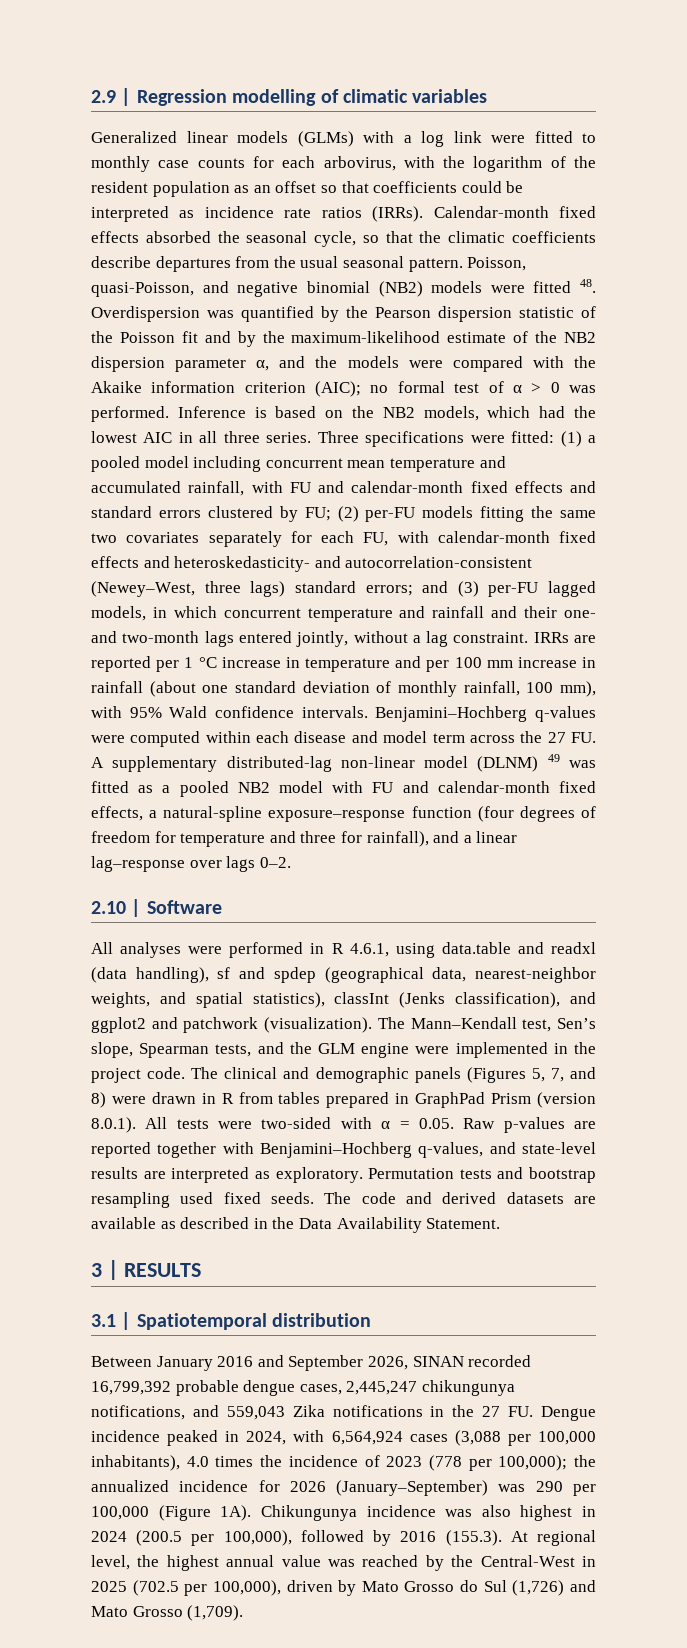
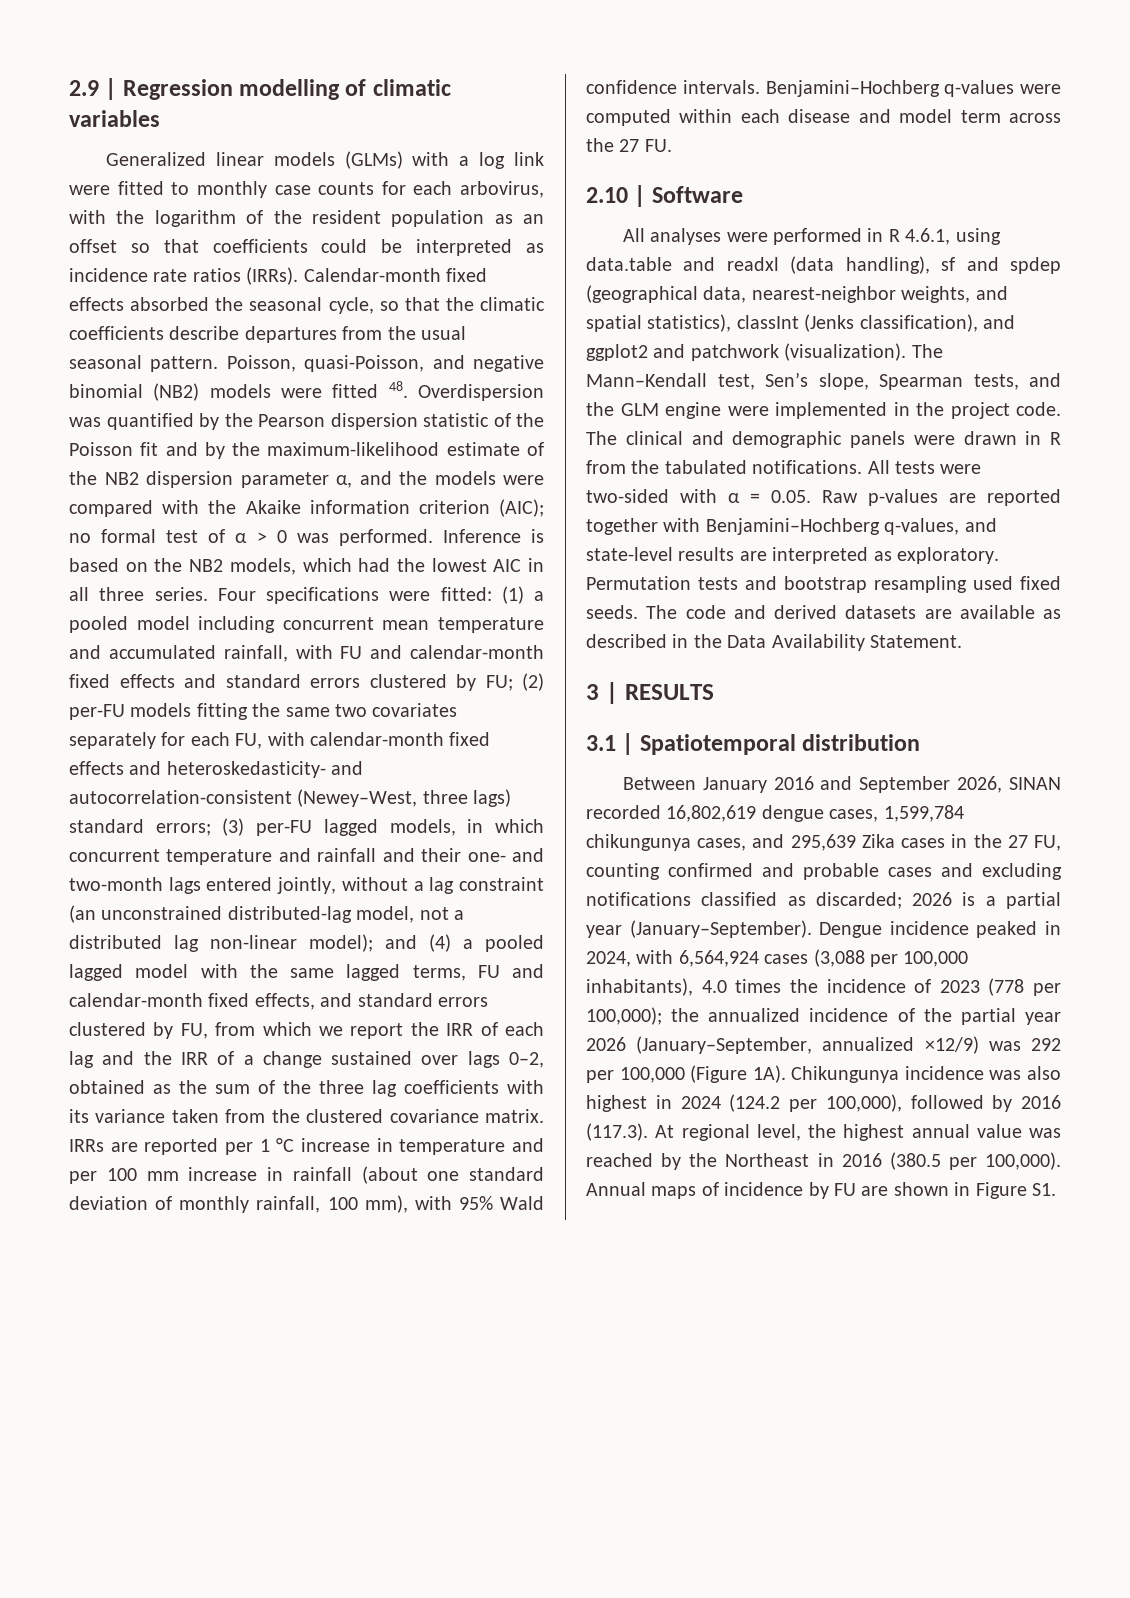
- Three specifications were fitted:
+ Four specifications were fitted:
- and (3) per-FU lagged models, in which concurrent temperature and rainfall and their one- and two-month lags entered jointly, without a lag constraint.
+ (3) per-FU lagged models, in which concurrent temperature and rainfall and their one- and two-month lags entered jointly, without a lag constraint (an unconstrained distributed-lag model, not a distributed lag non-linear model); and (4) a pooled lagged model with the same lagged terms, FU and calendar-month fixed effects, and standard errors clustered by FU, from which we report the IRR of each lag and the IRR of a change sustained over lags 0–2, obtained as the sum of the three lag coefficients with its variance taken from the clustered covariance matrix.
- Benjamini–Hochberg q-values were computed within each disease and model term across the 27 FU. A supplementary distributed-lag non-linear model (DLNM) 49 was fitted as a pooled NB2 model with FU and calendar-month fixed effects, a natural-spline exposure–response function (four degrees of freedom for temperature and three for rainfall), and a linear lag–response over lags 0–2.
+ Benjamini–Hochberg q-values were computed within each disease and model term across the 27 FU.
- The clinical and demographic panels (Figures 5, 7, and 8) were drawn in R from tables prepared in GraphPad Prism (version 8.0.1). All tests were two-sided with α = 0.05. Raw p-values are reported together with Benjamini–Hochberg q-values, and state-level results are interpreted as exploratory.
+ The clinical and demographic panels were drawn in R from the tabulated notifications. All tests were two-sided with α = 0.05. Raw p-values are reported together with Benjamini–Hochberg q-values, and state-level results are interpreted as exploratory.
- Between January 2016 and September 2026, SINAN recorded 16,799,392 probable dengue cases, 2,445,247 chikungunya notifications, and 559,043 Zika notifications in the 27 FU. Dengue incidence peaked in 2024, with 6,564,924 cases (3,088 per 100,000 inhabitants), 4.0 times the incidence of 2023 (778 per 100,000); the annualized incidence for 2026 (January–September) was 290 per 100,000 (Figure 1A).
+ Between January 2016 and September 2026, SINAN recorded 16,802,619 dengue cases, 1,599,784 chikungunya cases, and 295,639 Zika cases in the 27 FU, counting confirmed and probable cases and excluding notifications classified as discarded; 2026 is a partial year (January–September). Dengue incidence peaked in 2024, with 6,564,924 cases (3,088 per 100,000 inhabitants), 4.0 times the incidence of 2023 (778 per 100,000); the annualized incidence of the partial year 2026 (January–September, annualized ×12/9) was 292 per 100,000 (Figure 1A).
- Chikungunya incidence was also highest in 2024 (200.5 per 100,000), followed by 2016 (155.3). At regional level, the highest annual value was reached by the Central-West in 2025 (702.5 per 100,000), driven by Mato Grosso do Sul (1,726) and Mato Grosso (1,709).
+ Chikungunya incidence was also highest in 2024 (124.2 per 100,000), followed by 2016 (117.3). At regional level, the highest annual value was reached by the Northeast in 2016 (380.5 per 100,000). Annual maps of incidence by FU are shown in Figure S1.

